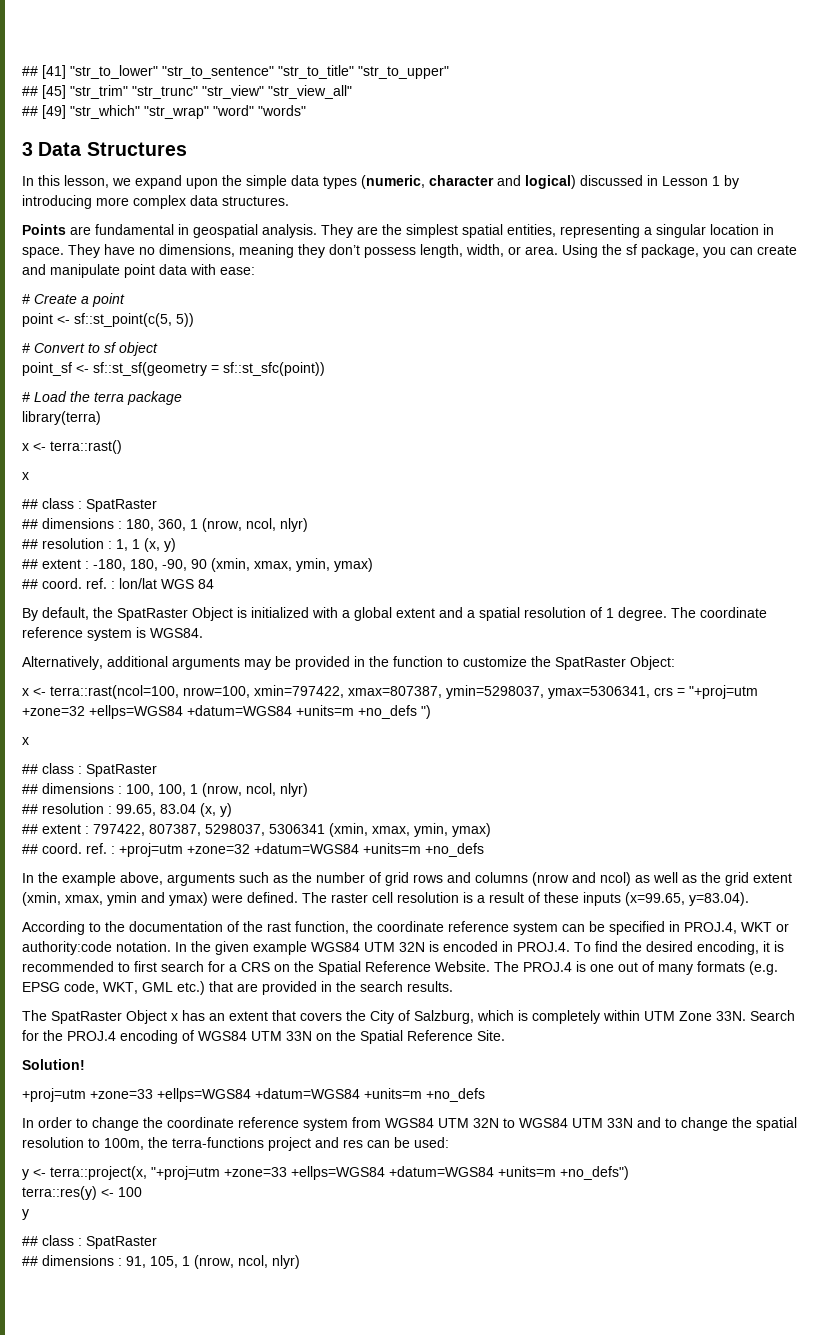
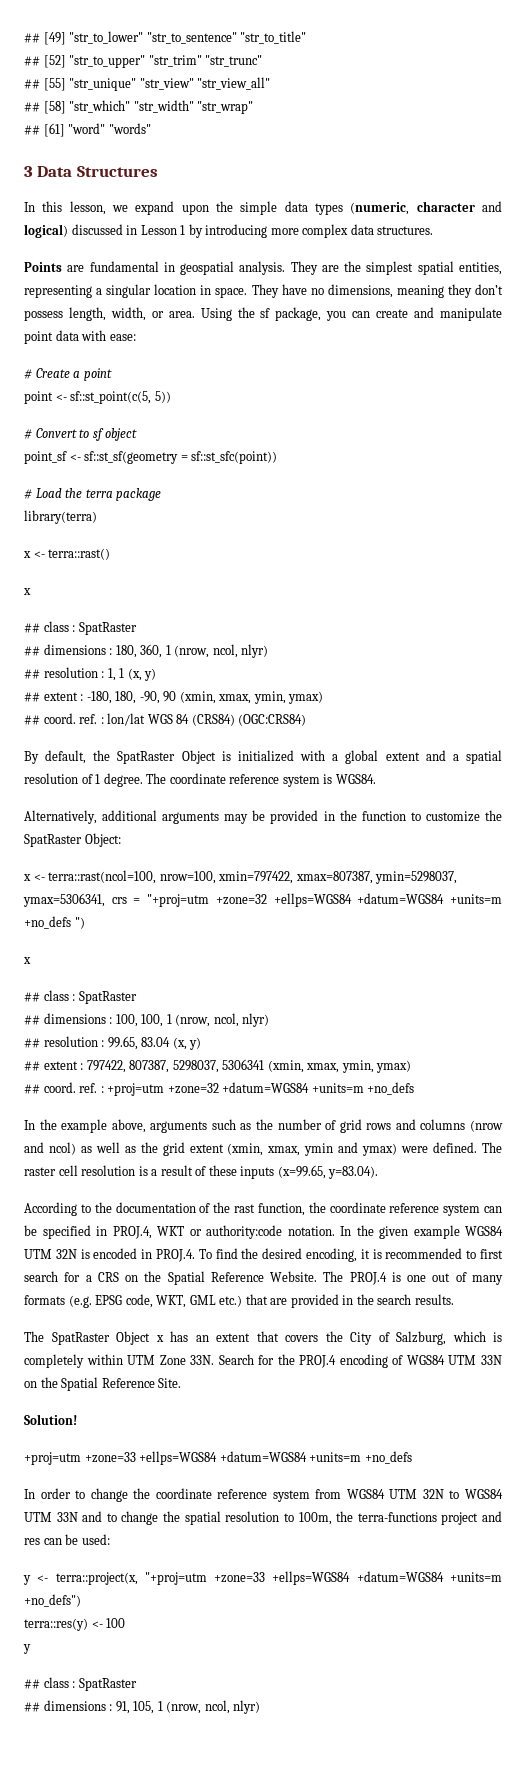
- ## [41] "str_to_lower" "str_to_sentence" "str_to_title" "str_to_upper"
- ## [45] "str_trim" "str_trunc" "str_view" "str_view_all"
+ ## [49] "str_to_lower" "str_to_sentence" "str_to_title"
+ ## [52] "str_to_upper" "str_trim" "str_trunc"
+ ## [55] "str_unique" "str_view" "str_view_all"
- ## [49] "str_which" "str_wrap" "word" "words"
+ ## [58] "str_which" "str_width" "str_wrap"
+ ## [61] "word" "words"
- ## coord. ref. : lon/lat WGS 84
+ ## coord. ref. : lon/lat WGS 84 (CRS84) (OGC:CRS84)

